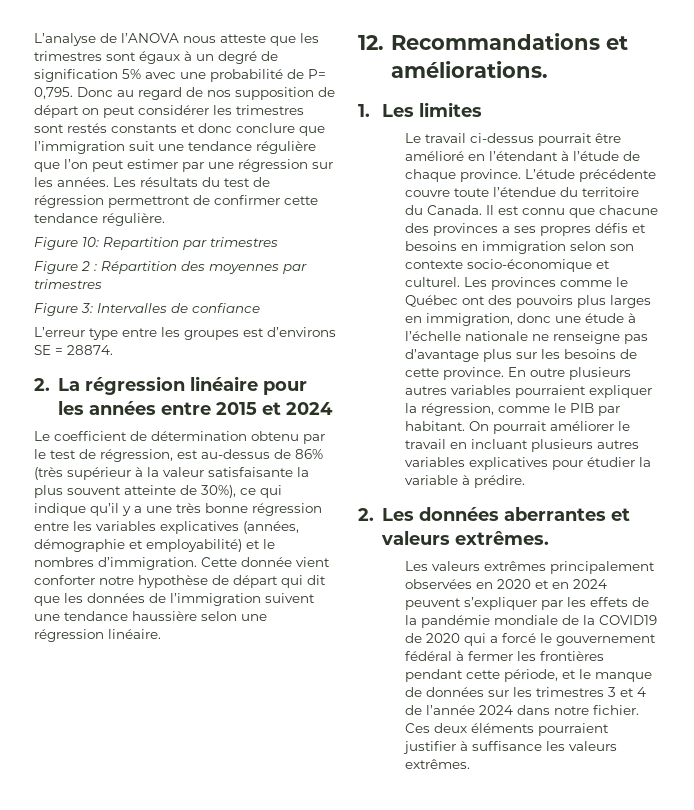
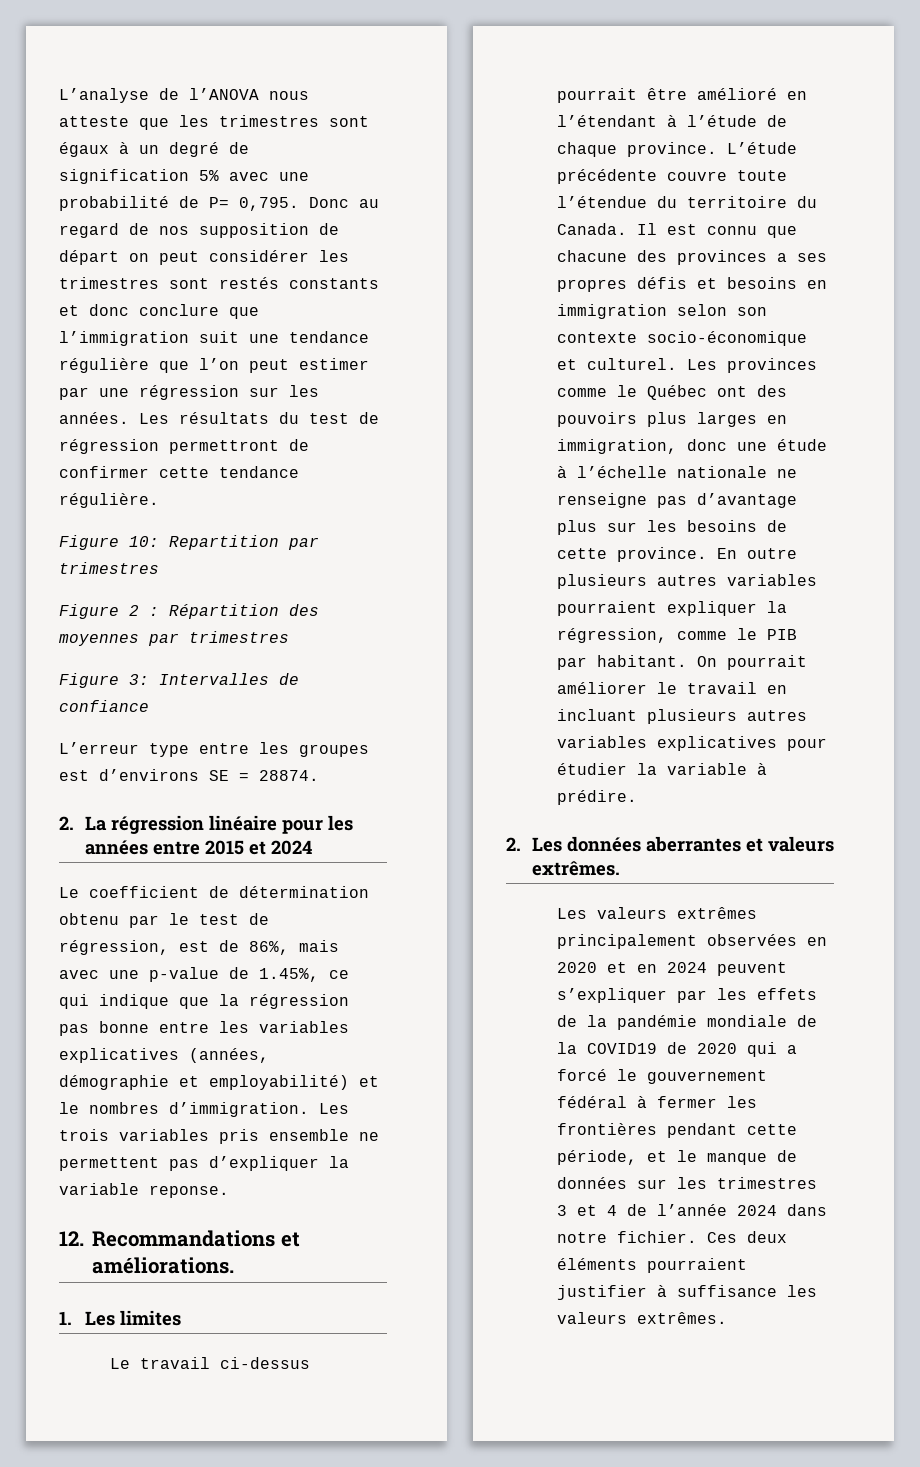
- Le coefficient de détermination obtenu par le test de régression, est au-dessus de 86% (très supérieur à la valeur satisfaisante la plus souvent atteinte de 30%), ce qui indique qu’il y a une très bonne régression entre les variables explicatives (années, démographie et employabilité) et le nombres d’immigration.
+ Le coefficient de détermination obtenu par le test de régression, est de 86%, mais avec une p-value de 1.45%, ce qui indique que la régression pas bonne entre les variables explicatives (années, démographie et employabilité) et le nombres d’immigration.
- Cette donnée vient conforter notre hypothèse de départ qui dit que les données de l’immigration suivent une tendance haussière selon une régression linéaire.
+ Les trois variables pris ensemble ne permettent pas d’expliquer la variable reponse.

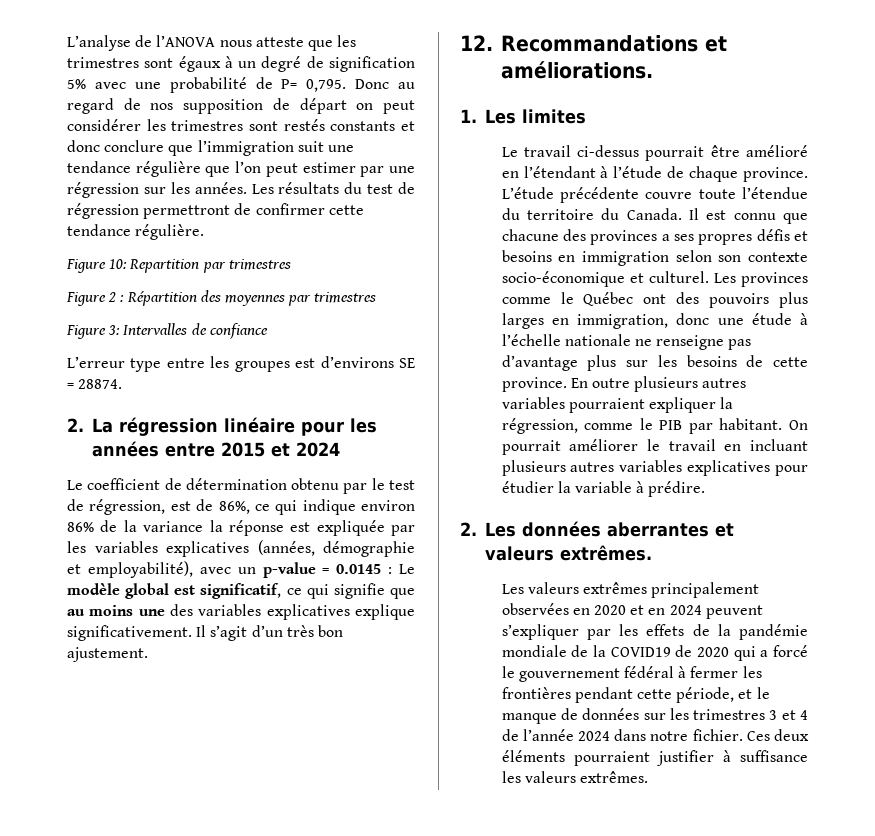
- Le coefficient de détermination obtenu par le test de régression, est de 86%, mais avec une p-value de 1.45%, ce qui indique que la régression pas bonne entre les variables explicatives (années, démographie et employabilité) et le nombres d’immigration. Les trois variables pris ensemble ne permettent pas d’expliquer la variable reponse.
+ Le coefficient de détermination obtenu par le test de régression, est de 86%, ce qui indique environ 86% de la variance la réponse est expliquée par les variables explicatives (années, démographie et employabilité), avec un p-value = 0.0145 : Le modèle global est significatif, ce qui signifie que au moins une des variables explicatives explique significativement. Il s’agit d’un très bon ajustement.

